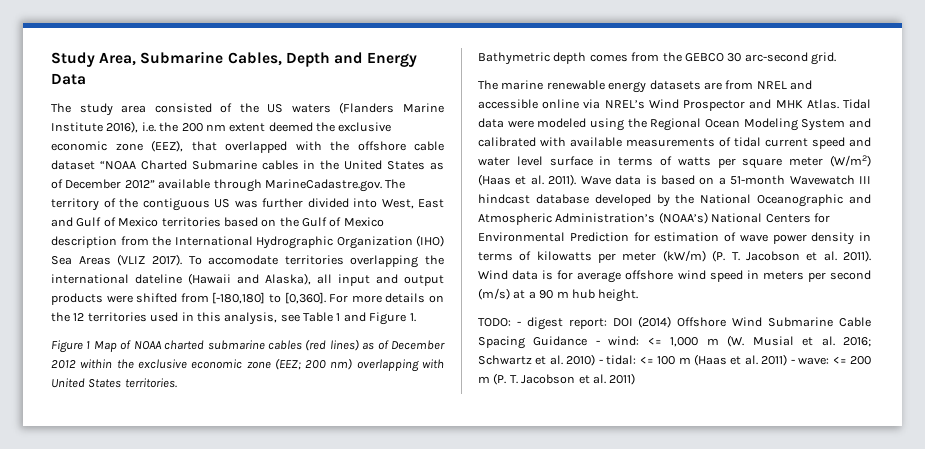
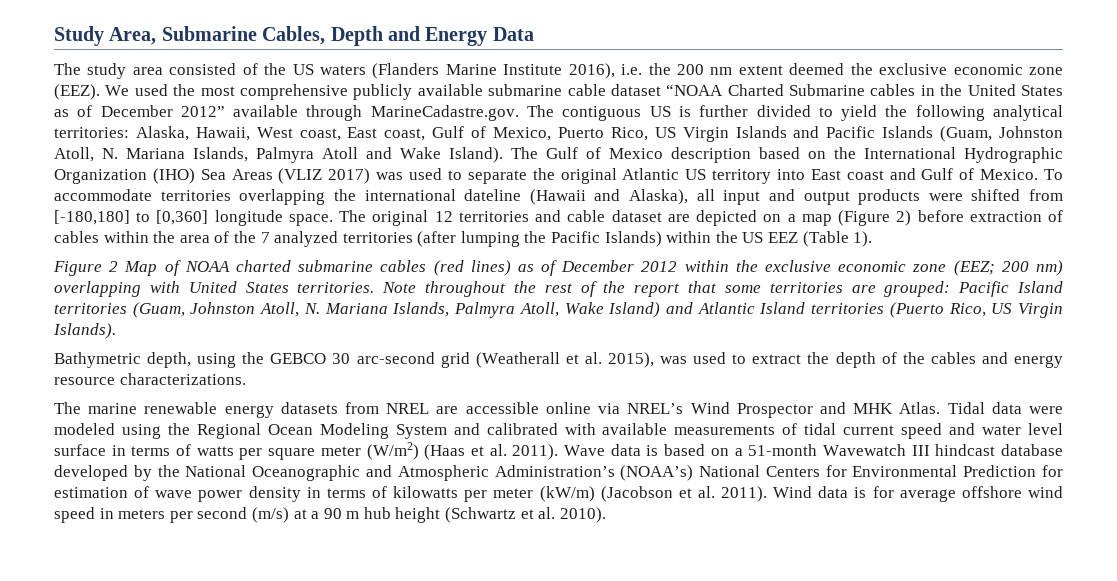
- The study area consisted of the US waters (Flanders Marine Institute 2016), i.e. the 200 nm extent deemed the exclusive economic zone (EEZ), that overlapped with the offshore cable dataset “NOAA Charted Submarine cables in the United States as of December 2012” available through MarineCadastre.gov. The territory of the contiguous US was further divided into West, East and Gulf of Mexico territories based on the Gulf of Mexico description from the International Hydrographic Organization (IHO) Sea Areas (VLIZ 2017). To accomodate territories overlapping the international dateline (Hawaii and Alaska), all input and output products were shifted from [-180,180] to [0,360]. For more details on the 12 territories used in this analysis, see Table 1 and Figure 1.
- Figure 1 Map of NOAA charted submarine cables (red lines) as of December 2012 within the exclusive economic zone (EEZ;
+ The study area consisted of the US waters (Flanders Marine Institute 2016), i.e. the 200 nm extent deemed the exclusive economic zone (EEZ). We used the most comprehensive publicly available submarine cable dataset “NOAA Charted Submarine cables in the United States as of December 2012” available through MarineCadastre.gov. The contiguous US is further divided to yield the following analytical territories: Alaska, Hawaii, West coast, East coast, Gulf of Mexico, Puerto Rico, US Virgin Islands and Pacific Islands (Guam, Johnston Atoll, N. Mariana Islands, Palmyra Atoll and Wake Island). The Gulf of Mexico description based on the International Hydrographic Organization (IHO) Sea Areas (VLIZ 2017) was used to separate the original Atlantic US territory into East coast and Gulf of Mexico. To accommodate territories overlapping the international dateline (Hawaii and Alaska), all input and output products were shifted from [-180,180] to [0,360] longitude space. The original 12 territories and cable dataset are depicted on a map (Figure 2) before extraction of cables within the area of the 7 analyzed territories (after lumping the Pacific Islands) within the US EEZ (Table 1).
+ Figure 2 Map of NOAA charted submarine cables (red lines) as of December 2012 within the exclusive economic zone (EEZ;
- 200 nm) overlapping with United States territories.
- Bathymetric depth comes from the GEBCO 30 arc-second grid.
+ 200 nm) overlapping with United States territories. Note throughout the rest of the report that some territories are grouped: Pacific Island territories (Guam, Johnston Atoll, N. Mariana Islands, Palmyra Atoll, Wake Island) and Atlantic Island territories (Puerto Rico, US Virgin Islands).
+ Bathymetric depth, using the GEBCO 30 arc-second grid (Weatherall et al. 2015), was used to extract the depth of the cables and energy resource characterizations.
- The marine renewable energy datasets are from NREL and accessible online via NREL’s Wind Prospector and MHK Atlas.
+ The marine renewable energy datasets from NREL are accessible online via NREL’s Wind Prospector and MHK Atlas.
- Wave data is based on a 51-month Wavewatch III hindcast database developed by the National Oceanographic and Atmospheric Administration’s (NOAA’s) National Centers for Environmental Prediction for estimation of wave power density in terms of kilowatts per meter (kW/m) (P. T. Jacobson et al. 2011).
+ Wave data is based on a 51-month Wavewatch III hindcast database developed by the National Oceanographic and Atmospheric Administration’s (NOAA’s) National Centers for Environmental Prediction for estimation of wave power density in terms of kilowatts per meter (kW/m) (Jacobson et al. 2011).
- Wind data is for average offshore wind speed in meters per second (m/s) at a 90 m hub height.
- TODO: - digest report: DOI (2014) Offshore Wind Submarine Cable Spacing Guidance - wind: <= 1,000 m (W. Musial et al. 2016; Schwartz et al. 2010) - tidal: <= 100 m (Haas et al. 2011) - wave: <= 200 m (P. T. Jacobson et al. 2011)
+ Wind data is for average offshore wind speed in meters per second (m/s) at a 90 m hub height (Schwartz et al. 2010).

